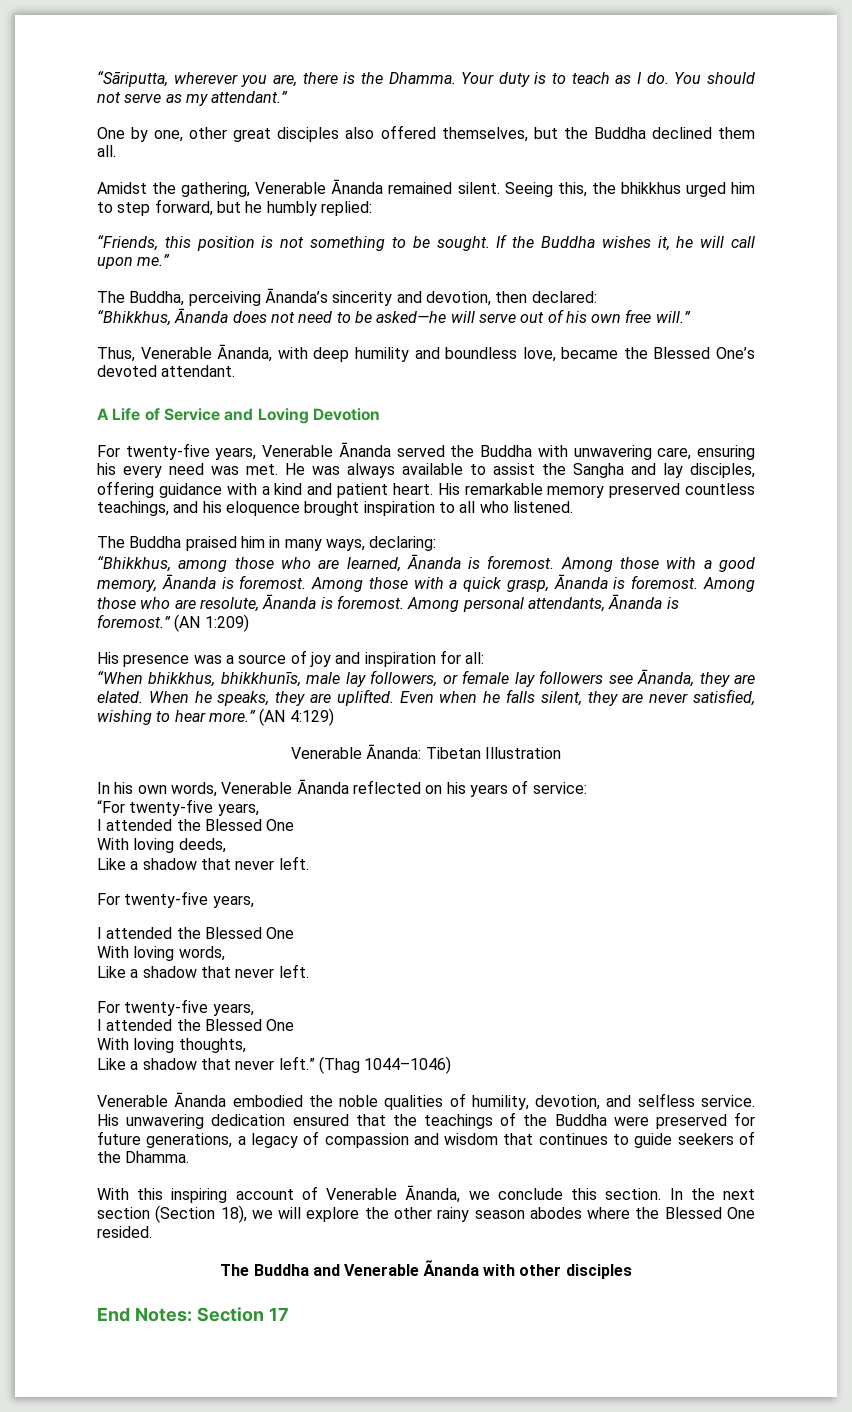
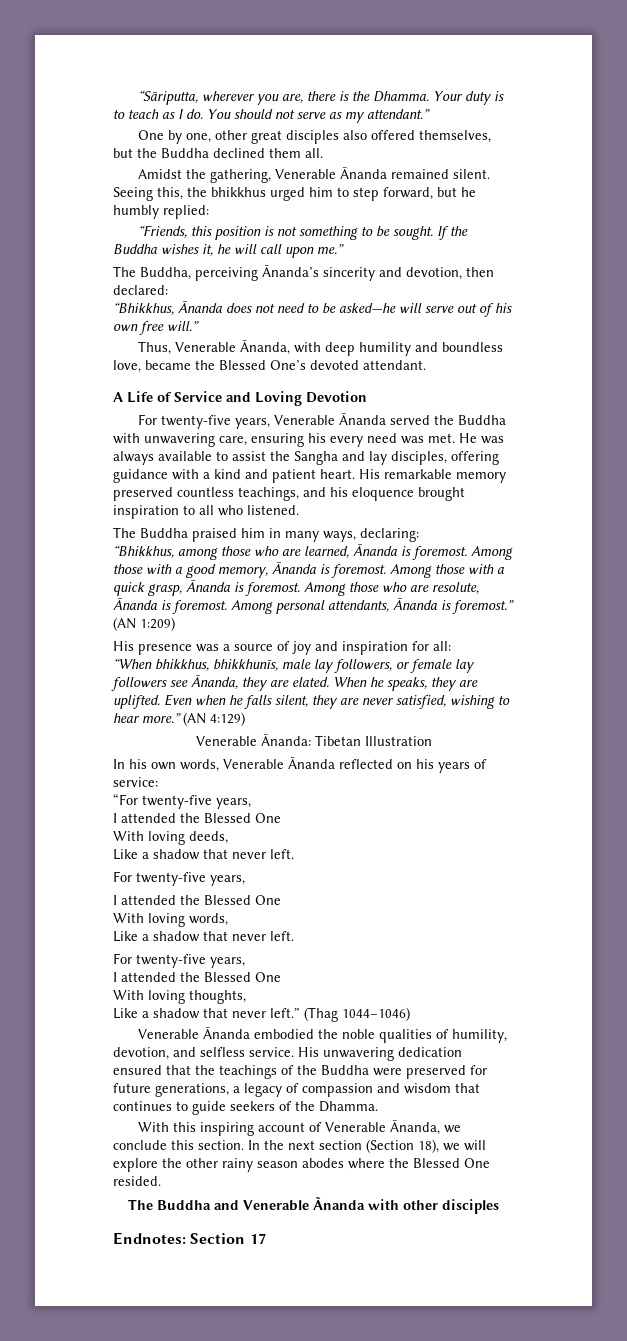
- End Notes: Section 17
+ Endnotes: Section 17

